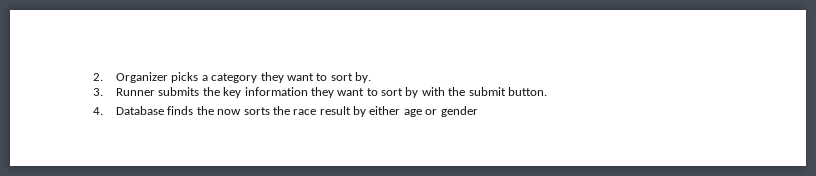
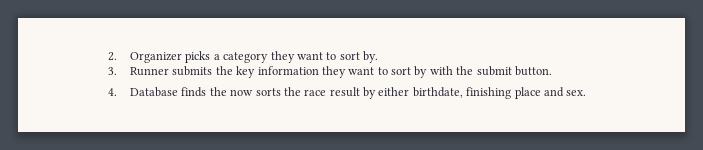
- 4. Database finds the now sorts the race result by either age or gender
+ 4. Database finds the now sorts the race result by either birthdate, finishing place and sex.

